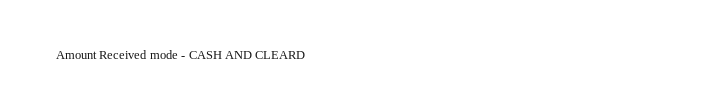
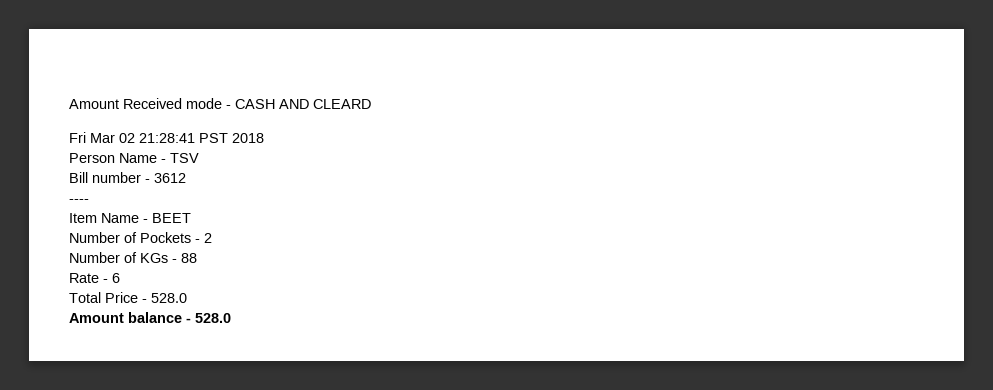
+ Fri Mar 02 21:28:41 PST 2018
+ Person Name - TSV
+ Bill number - 3612
+ ----
+ Item Name - BEET
+ Number of Pockets - 2
+ Number of KGs - 88
+ Rate - 6
+ Total Price - 528.0
+ Amount balance - 528.0

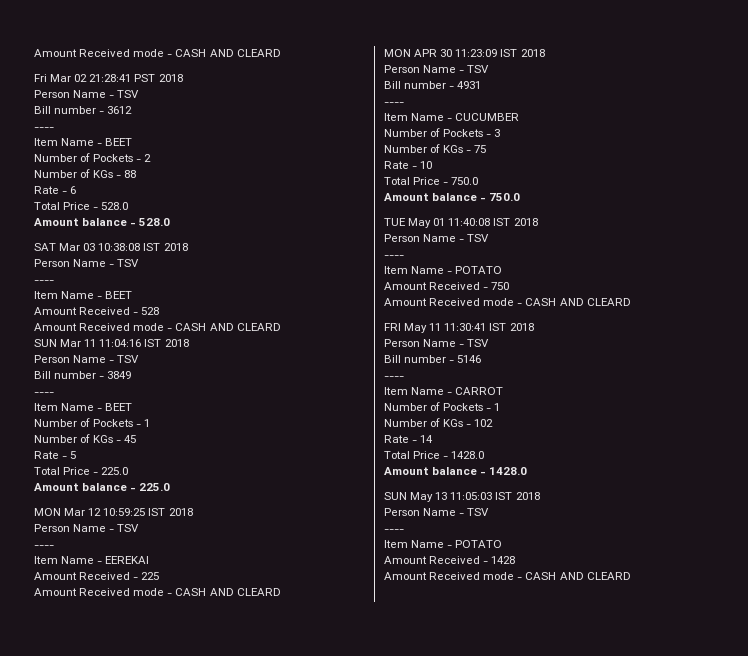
+ SAT Mar 03 10:38:08 IST 2018
+ Person Name - TSV
+ ----
+ Item Name - BEET
+ Amount Received - 528
+ Amount Received mode - CASH AND CLEARD
+ SUN Mar 11 11:04:16 IST 2018
+ Person Name - TSV
+ Bill number - 3849
+ ----
+ Item Name - BEET
+ Number of Pockets - 1
+ Number of KGs - 45
+ Rate - 5
+ Total Price - 225.0
+ Amount balance - 225.0
+ MON Mar 12 10:59:25 IST 2018
+ Person Name - TSV
+ ----
+ Item Name - EEREKAI
+ Amount Received - 225
+ Amount Received mode - CASH AND CLEARD
+ MON APR 30 11:23:09 IST 2018
+ Person Name - TSV
+ Bill number - 4931
+ ----
+ Item Name - CUCUMBER
+ Number of Pockets - 3
+ Number of KGs - 75
+ Rate - 10
+ Total Price - 750.0
+ Amount balance - 750.0
+ TUE May 01 11:40:08 IST 2018
+ Person Name - TSV
+ ----
+ Item Name - POTATO
+ Amount Received - 750
+ Amount Received mode - CASH AND CLEARD
+ FRI May 11 11:30:41 IST 2018
+ Person Name - TSV
+ Bill number - 5146
+ ----
+ Item Name - CARROT
+ Number of Pockets - 1
+ Number of KGs - 102
+ Rate - 14
+ Total Price - 1428.0
+ Amount balance - 1428.0
+ SUN May 13 11:05:03 IST 2018
+ Person Name - TSV
+ ----
+ Item Name - POTATO
+ Amount Received - 1428
+ Amount Received mode - CASH AND CLEARD

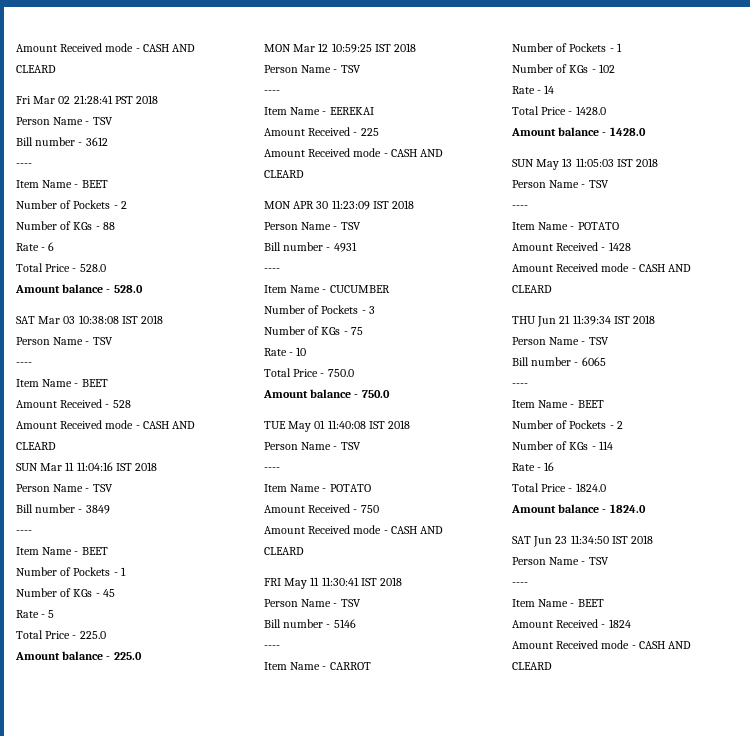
+ THU Jun 21 11:39:34 IST 2018
+ Person Name - TSV
+ Bill number - 6065
+ ----
+ Item Name - BEET
+ Number of Pockets - 2
+ Number of KGs - 114
+ Rate - 16
+ Total Price - 1824.0
+ Amount balance - 1824.0
+ SAT Jun 23 11:34:50 IST 2018
+ Person Name - TSV
+ ----
+ Item Name - BEET
+ Amount Received - 1824
+ Amount Received mode - CASH AND CLEARD

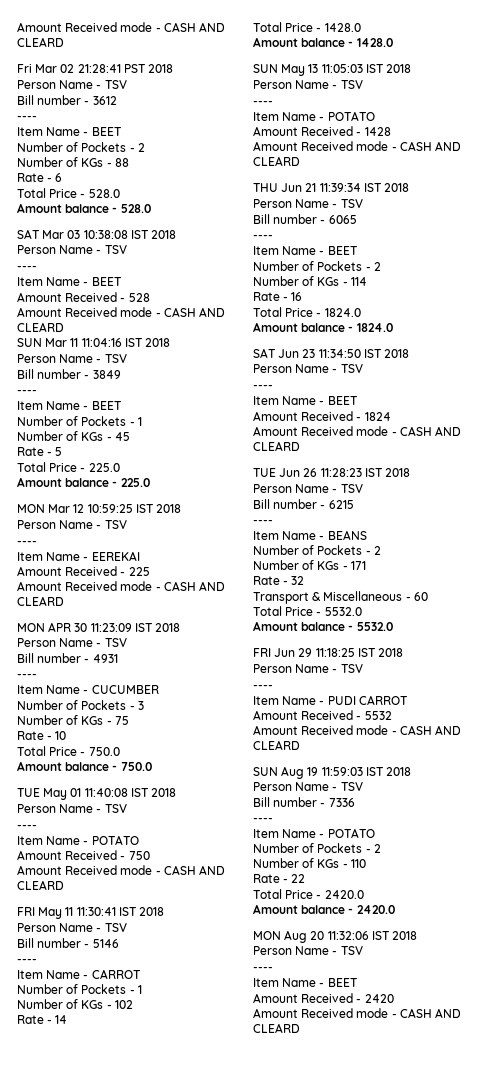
+ TUE Jun 26 11:28:23 IST 2018
+ Person Name - TSV
+ Bill number - 6215
+ ----
+ Item Name - BEANS
+ Number of Pockets - 2
+ Number of KGs - 171
+ Rate - 32
+ Transport & Miscellaneous - 60
+ Total Price - 5532.0
+ Amount balance - 5532.0
+ FRI Jun 29 11:18:25 IST 2018
+ Person Name - TSV
+ ----
+ Item Name - PUDI CARROT
+ Amount Received - 5532
+ Amount Received mode - CASH AND CLEARD
+ SUN Aug 19 11:59:03 IST 2018
+ Person Name - TSV
+ Bill number - 7336
+ ----
+ Item Name - POTATO
+ Number of Pockets - 2
+ Number of KGs - 110
+ Rate - 22
+ Total Price - 2420.0
+ Amount balance - 2420.0
+ MON Aug 20 11:32:06 IST 2018
+ Person Name - TSV
+ ----
+ Item Name - BEET
+ Amount Received - 2420
+ Amount Received mode - CASH AND CLEARD

